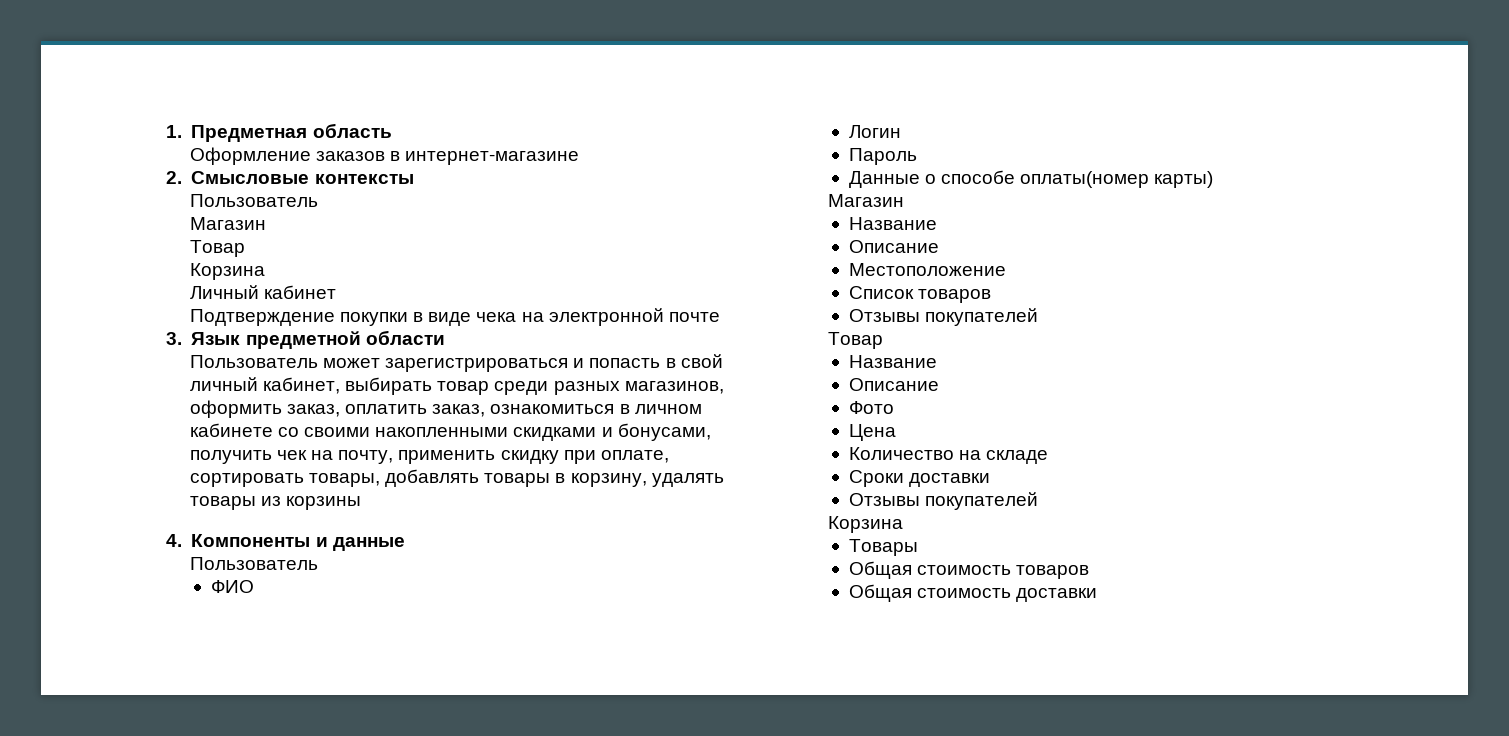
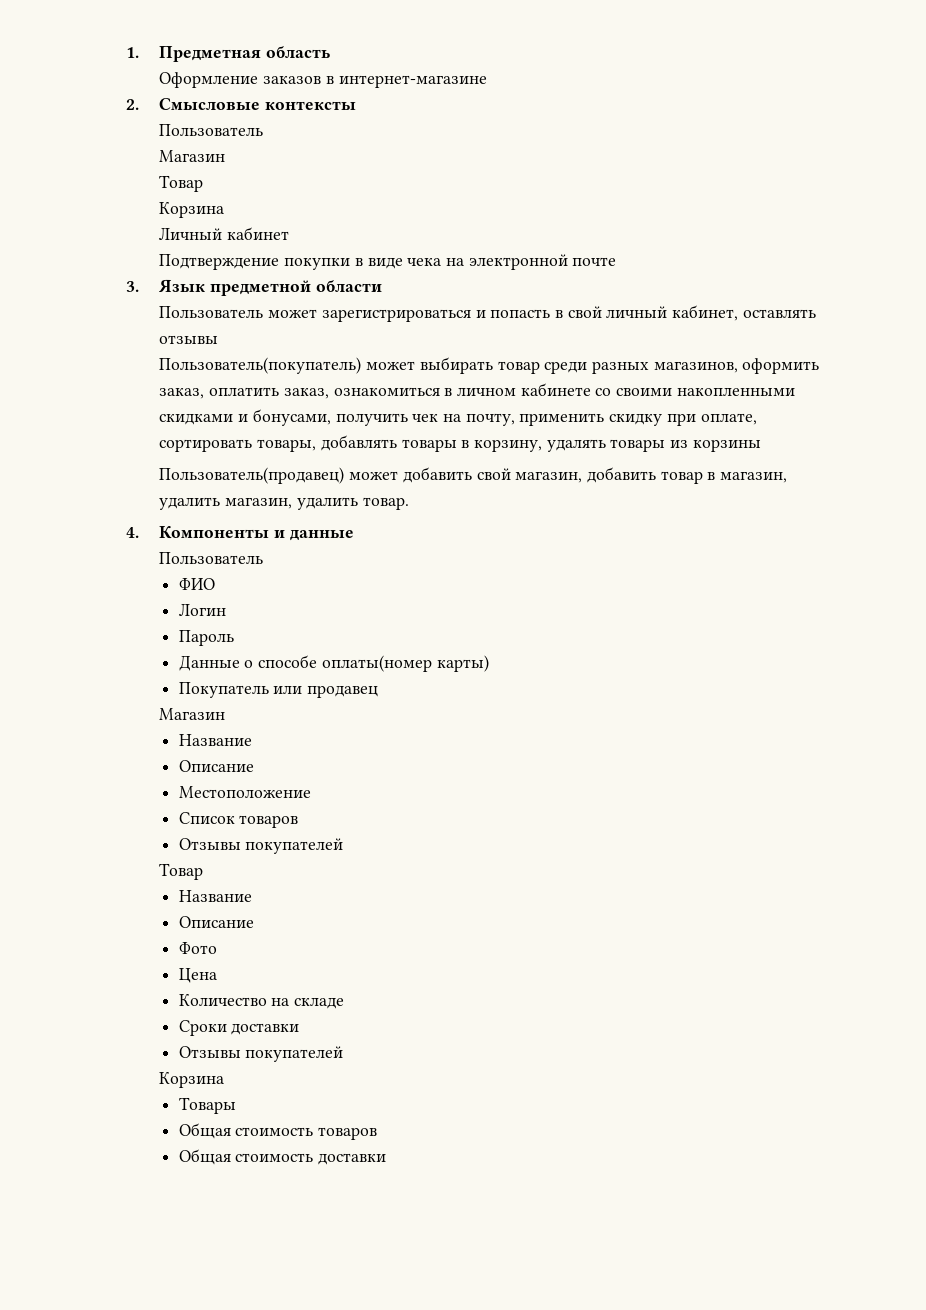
- Пользователь может зарегистрироваться и попасть в свой личный кабинет, выбирать товар среди разных магазинов, оформить заказ, оплатить заказ, ознакомиться в личном кабинете со своими накопленными скидками и бонусами, получить чек на почту, применить скидку при оплате, сортировать товары, добавлять товары в корзину, удалять товары из корзины
+ Пользователь может зарегистрироваться и попасть в свой личный кабинет, оставлять отзывы
+ Пользователь(покупатель) может выбирать товар среди разных магазинов, оформить заказ, оплатить заказ, ознакомиться в личном кабинете со своими накопленными скидками и бонусами, получить чек на почту, применить скидку при оплате, сортировать товары, добавлять товары в корзину, удалять товары из корзины
+ Пользователь(продавец) может добавить свой магазин, добавить товар в магазин, удалить магазин, удалить товар.
+ Покупатель или продавец

